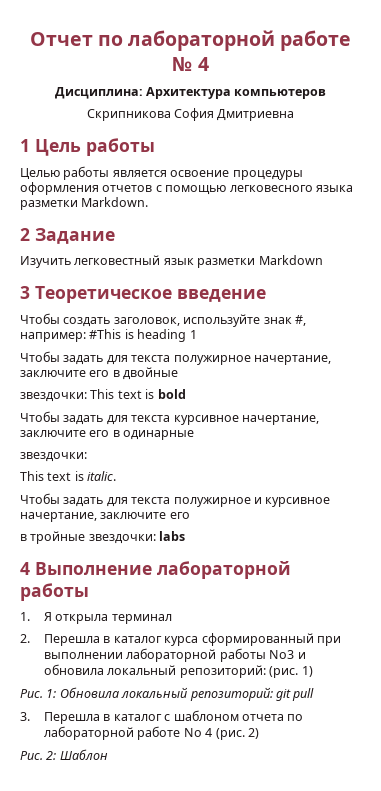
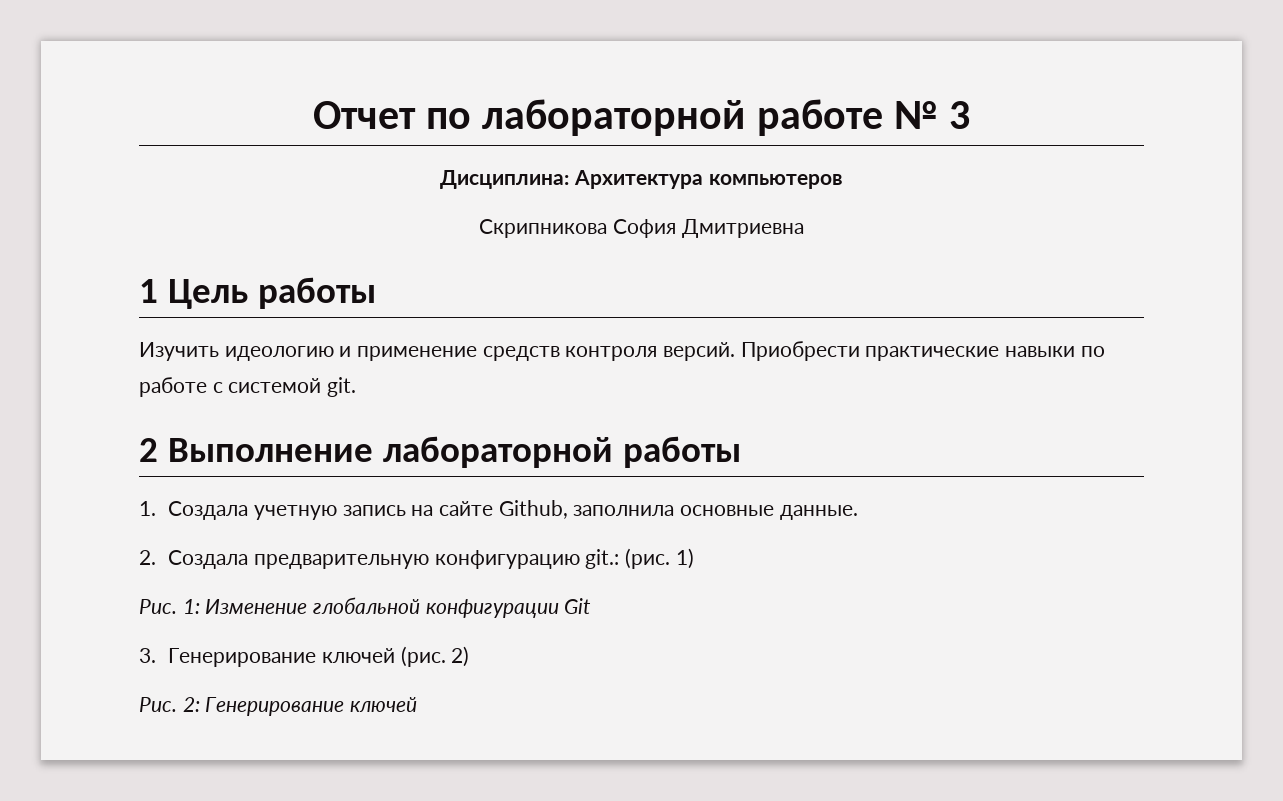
- Отчет по лабораторной работе № 4
+ Отчет по лабораторной работе № 3
- Целью работы является освоение процедуры оформления отчетов с помощью легковесного языка разметки Markdown.
- 2 Задание
- Изучить легковестный язык разметки Markdown
- 3 Теоретическое введение
- Чтобы создать заголовок, используйте знак #, например: #This is heading 1
- Чтобы задать для текста полужирное начертание, заключите его в двойные
- звездочки: This text is bold
- Чтобы задать для текста курсивное начертание, заключите его в одинарные
- звездочки:
- This text is italic.
- Чтобы задать для текста полужирное и курсивное начертание, заключите его
- в тройные звездочки: labs
- 4 Выполнение лабораторной работы
- 1. Я открыла терминал
- 2. Перешла в каталог курса сформированный при выполнении лабораторной работы No3 и обновила локальный репозиторий: (рис. 1)
- Рис. 1: Обновила локальный репозиторий: git pull
- 3. Перешла в каталог с шаблоном отчета по лабораторной работе No 4 (рис.
+ Изучить идеологию и применение средств контроля версий. Приобрести практические навыки по работе с системой git.
+ 2 Выполнение лабораторной работы
+ 1. Создала учетную запись на сайте Github, заполнила основные данные.
+ 2. Создала предварительную конфигурацию git.: (рис. 1)
+ Рис. 1: Изменение глобальной конфигурации Git
+ 3. Генерирование ключей (рис.
- Рис. 2: Шаблон
+ Рис. 2: Генерирование ключей

